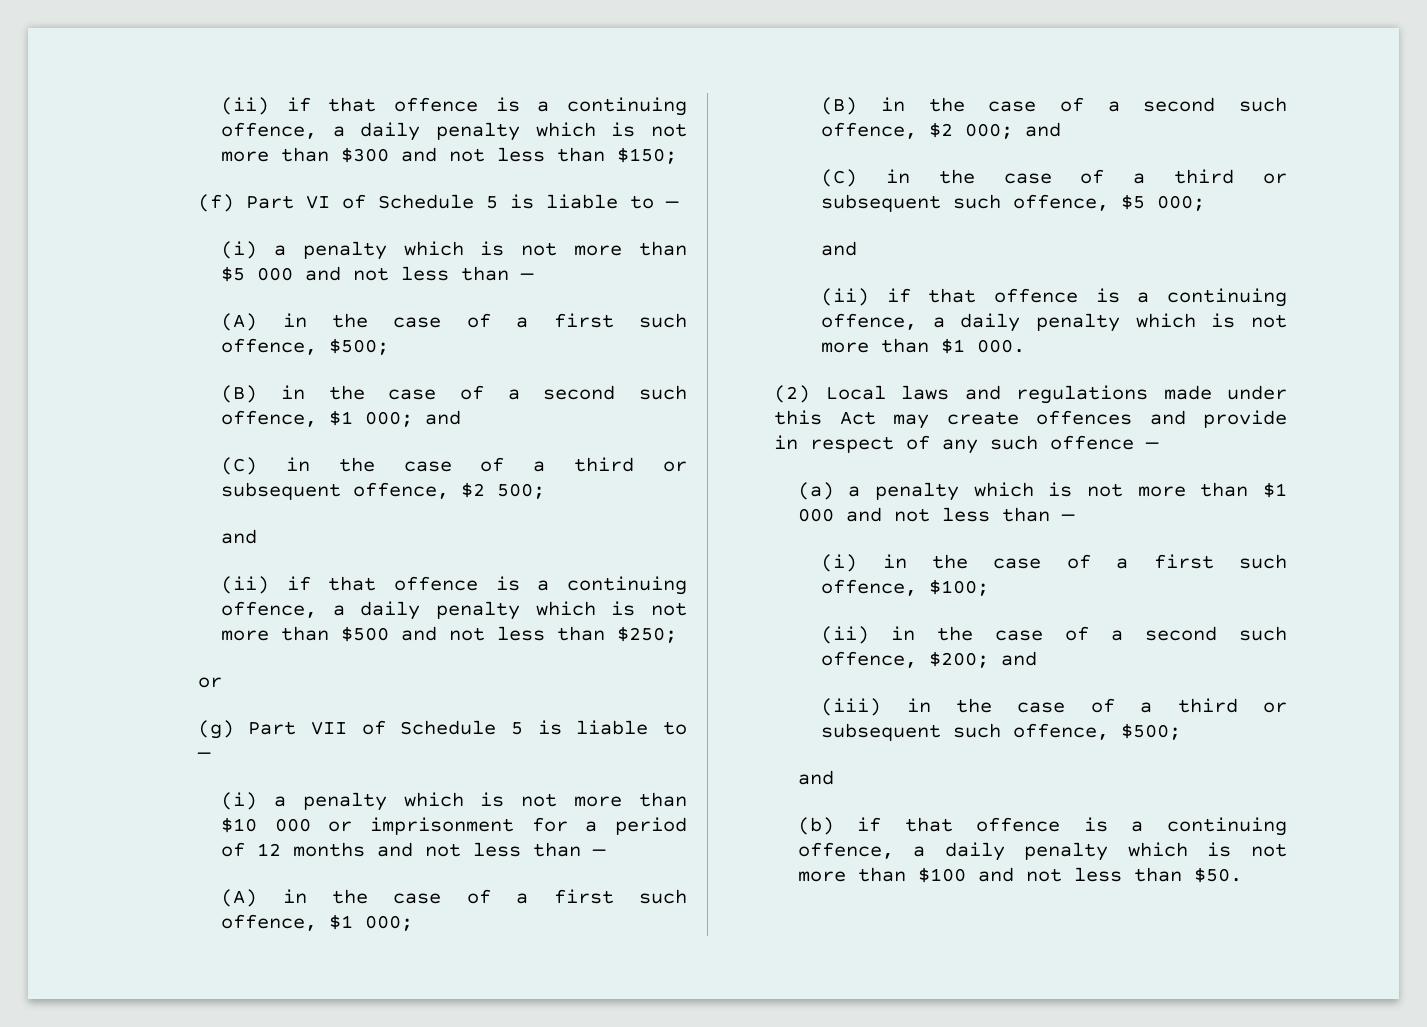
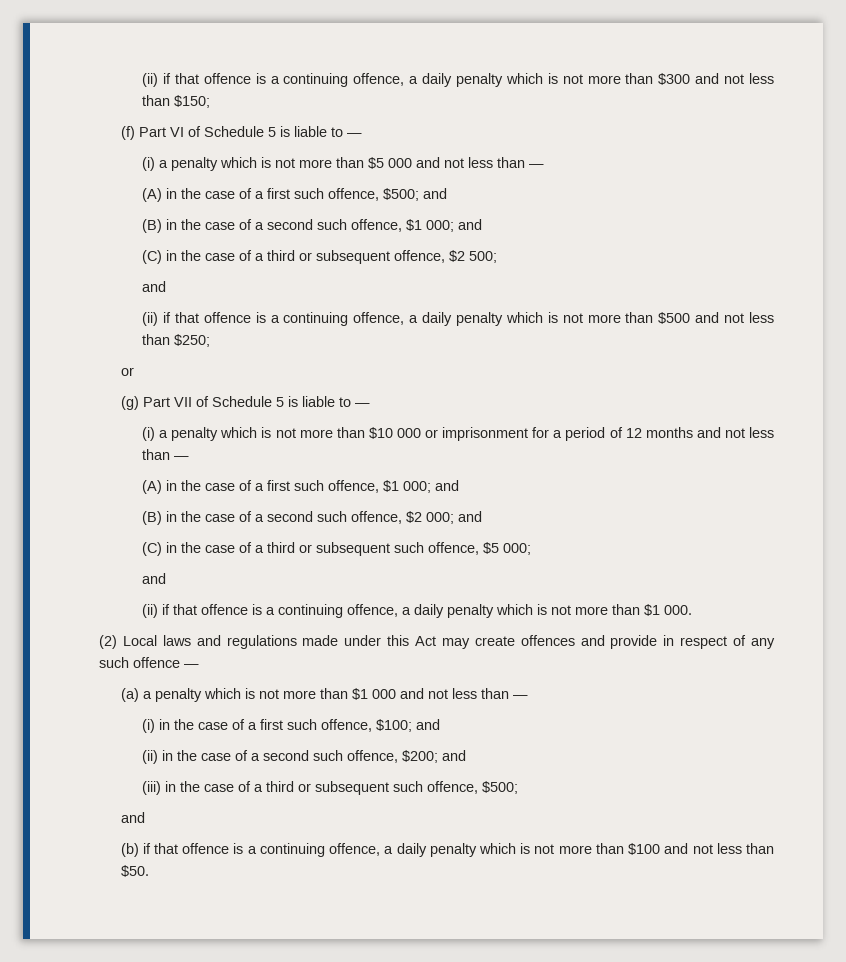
- (A) in the case of a first such offence, $500;
+ (A) in the case of a first such offence, $500; and
- (A) in the case of a first such offence, $1 000;
+ (A) in the case of a first such offence, $1 000; and
- (i) in the case of a first such offence, $100;
+ (i) in the case of a first such offence, $100; and

